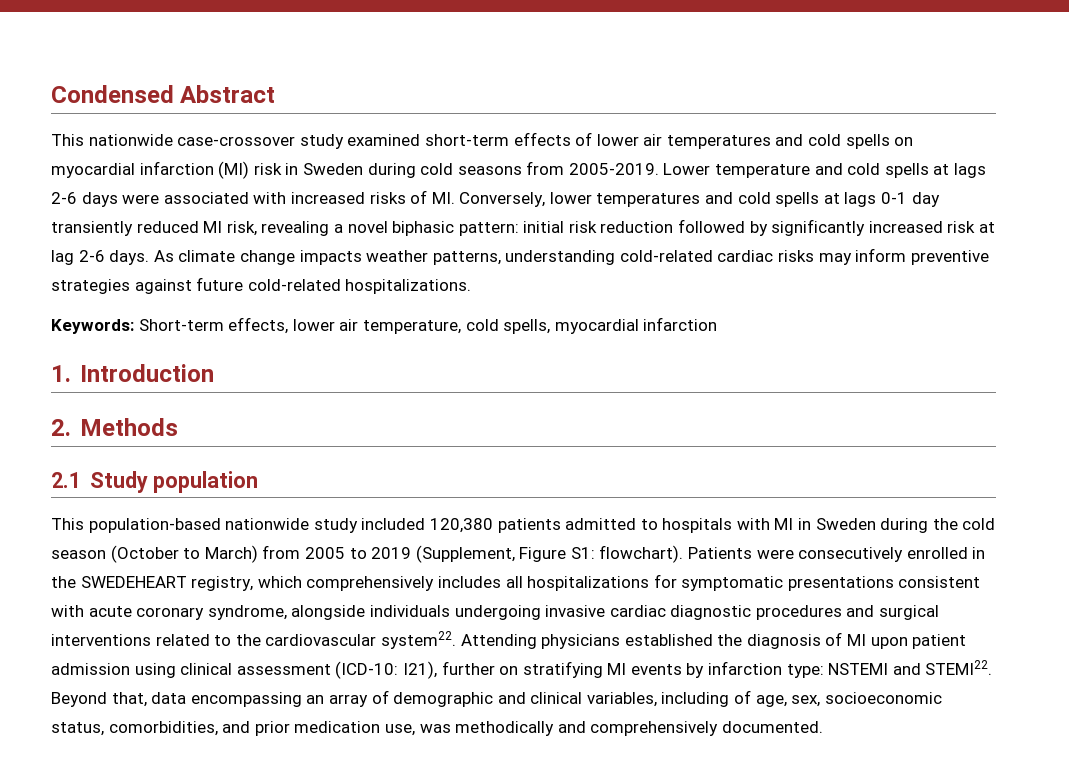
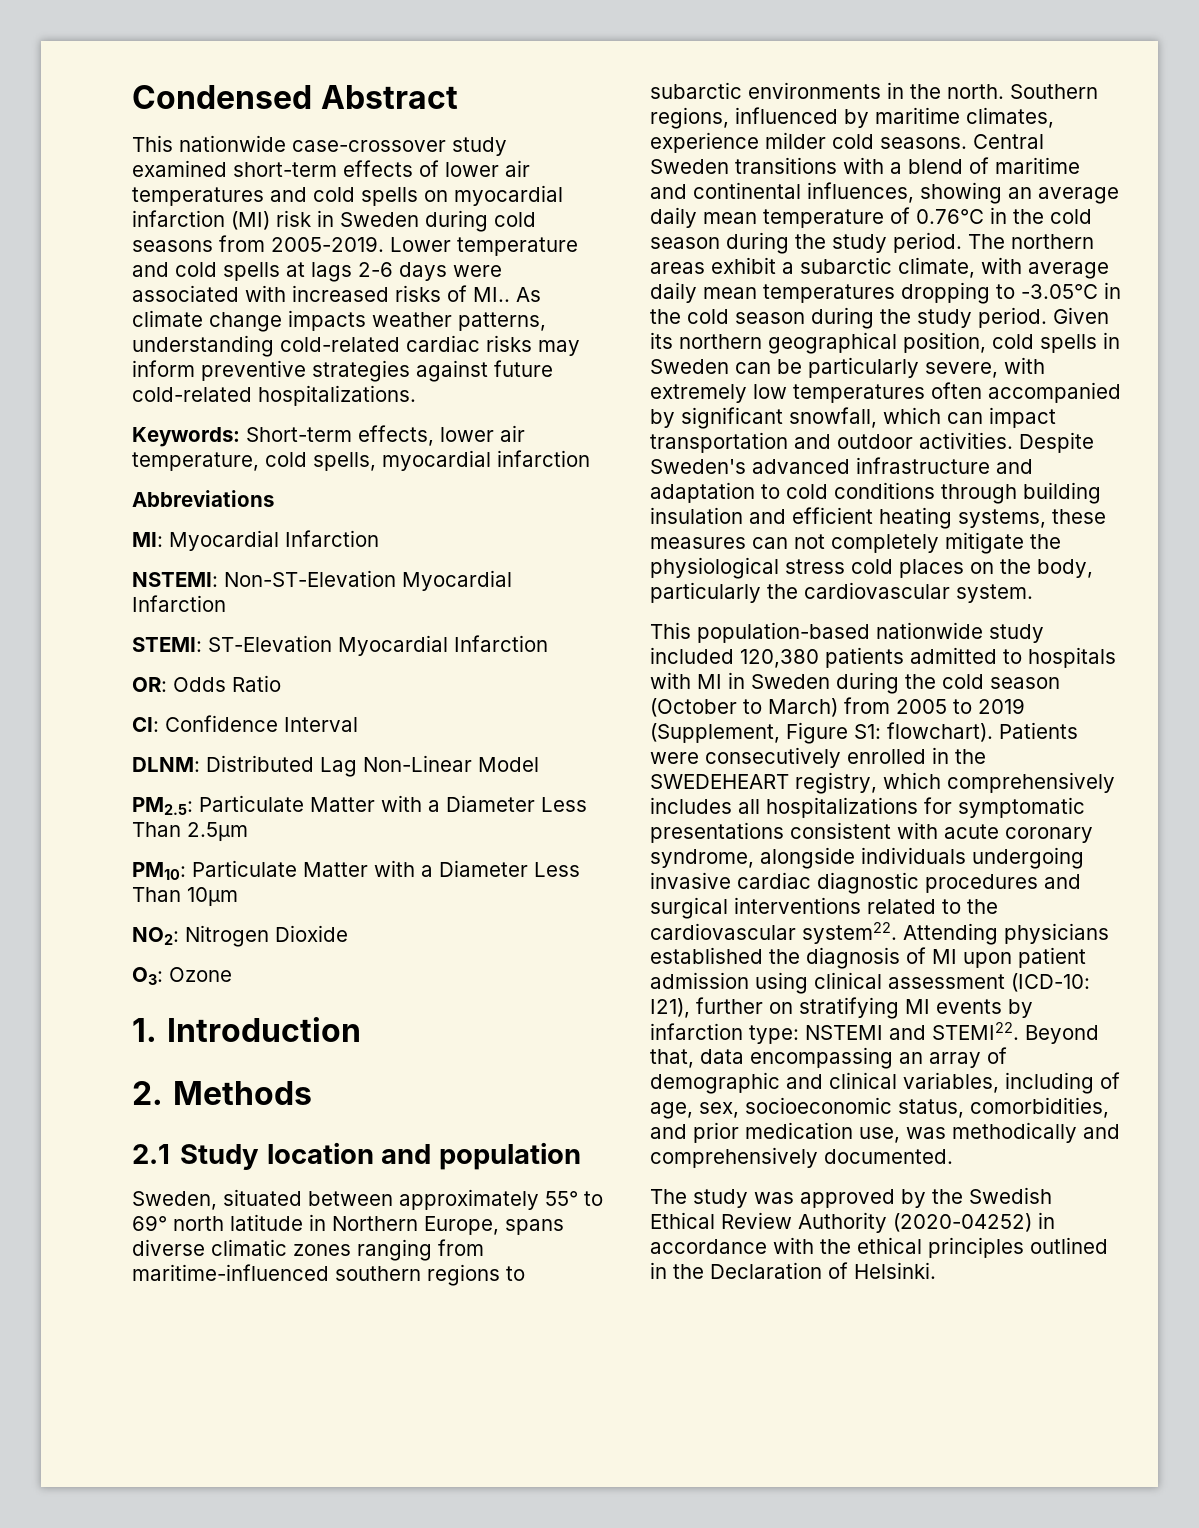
- Lower temperature and cold spells at lags 2-6 days were associated with increased risks of MI. Conversely, lower temperatures and cold spells at lags 0-1 day transiently reduced MI risk, revealing a novel biphasic pattern: initial risk reduction followed by significantly increased risk at lag 2-6 days.
+ Lower temperature and cold spells at lags 2-6 days were associated with increased risks of MI..
+ Abbreviations
+ MI: Myocardial Infarction
+ NSTEMI: Non-ST-Elevation Myocardial Infarction
+ STEMI: ST-Elevation Myocardial Infarction
+ OR: Odds Ratio
+ CI: Confidence Interval
+ DLNM: Distributed Lag Non-Linear Model
+ PM2.5: Particulate Matter with a Diameter Less Than 2.5μm
+ PM10: Particulate Matter with a Diameter Less Than 10μm
+ NO2: Nitrogen Dioxide
+ O3: Ozone
- 2.1 Study population
+ 2.1 Study location and population
+ Sweden, situated between approximately 55° to 69° north latitude in Northern Europe, spans diverse climatic zones ranging from maritime-influenced southern regions to subarctic environments in the north. Southern regions, influenced by maritime climates, experience milder cold seasons. Central Sweden transitions with a blend of maritime and continental influences, showing an average daily mean temperature of 0.76°C in the cold season during the study period. The northern areas exhibit a subarctic climate, with average daily mean temperatures dropping to -3.05°C in the cold season during the study period. Given its northern geographical position, cold spells in Sweden can be particularly severe, with extremely low temperatures often accompanied by significant snowfall, which can impact transportation and outdoor activities. Despite Sweden's advanced infrastructure and adaptation to cold conditions through building insulation and efficient heating systems, these measures can not completely mitigate the physiological stress cold places on the body, particularly the cardiovascular system.
+ The study was approved by the Swedish Ethical Review Authority (2020-04252) in accordance with the ethical principles outlined in the Declaration of Helsinki.

